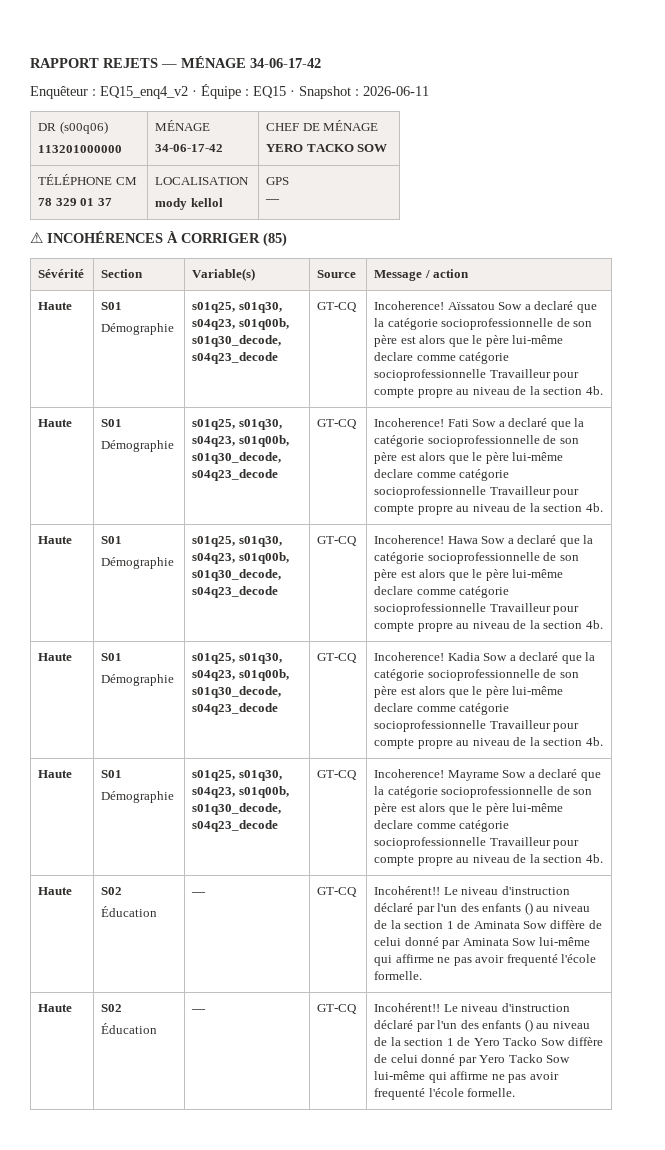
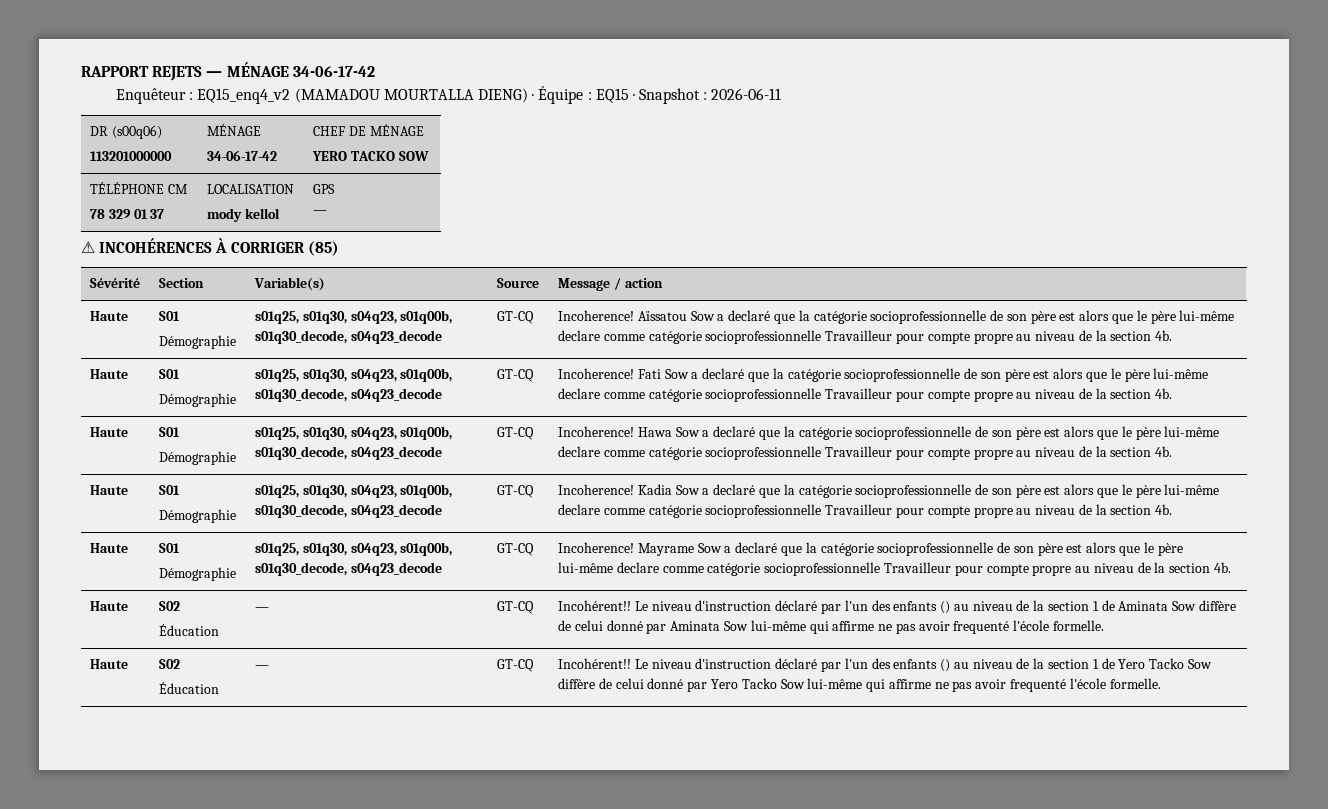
- Enquêteur : EQ15_enq4_v2 · Équipe : EQ15 · Snapshot : 2026-06-11
+ Enquêteur : EQ15_enq4_v2 (MAMADOU MOURTALLA DIENG) · Équipe : EQ15 · Snapshot : 2026-06-11

